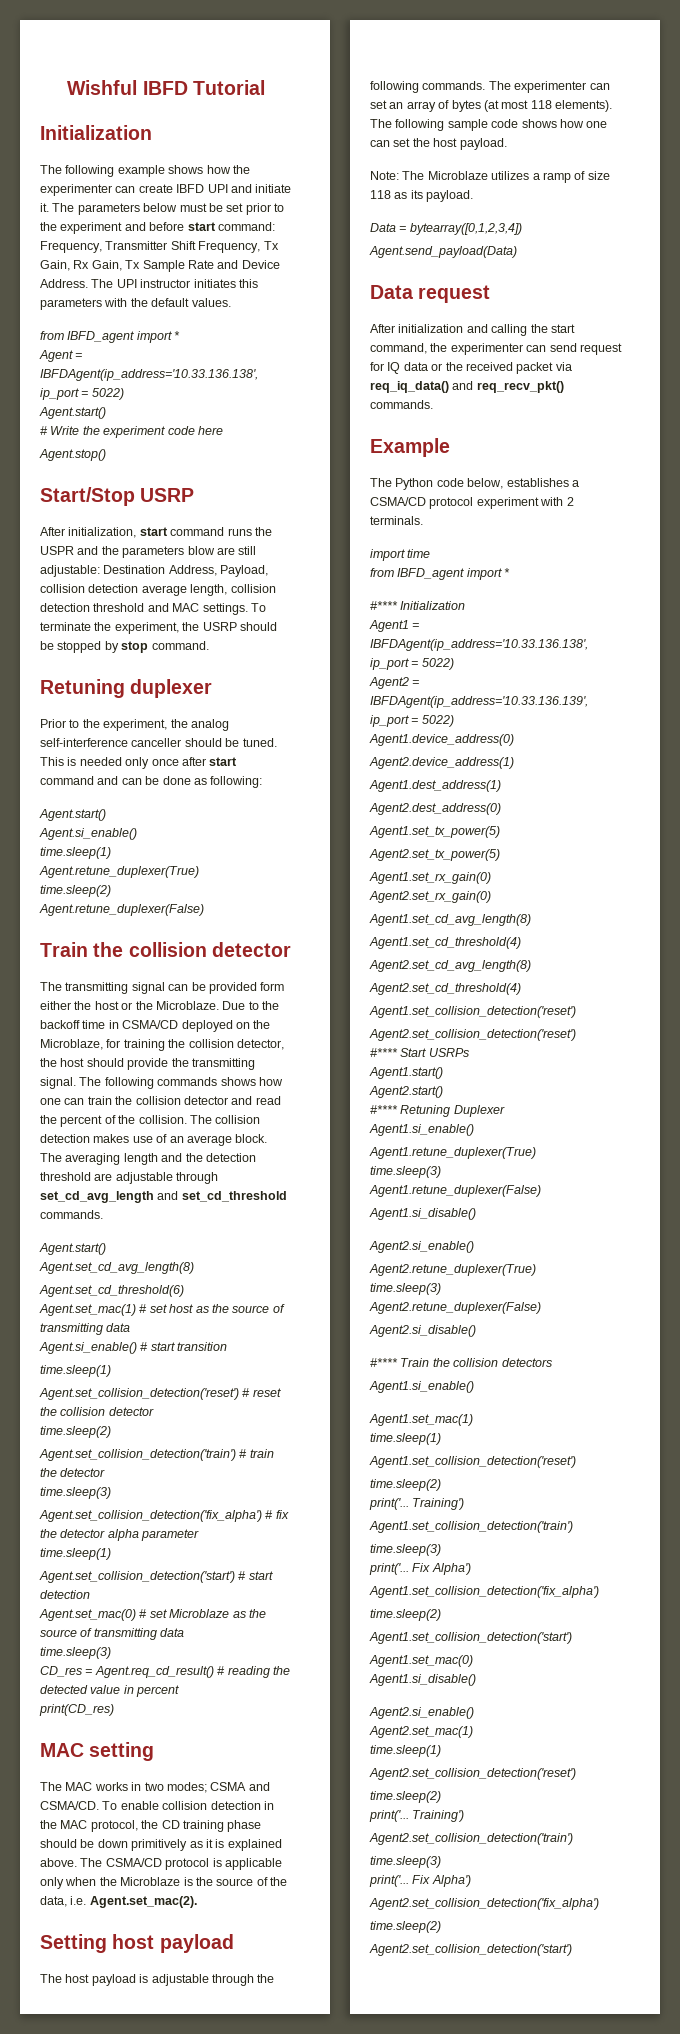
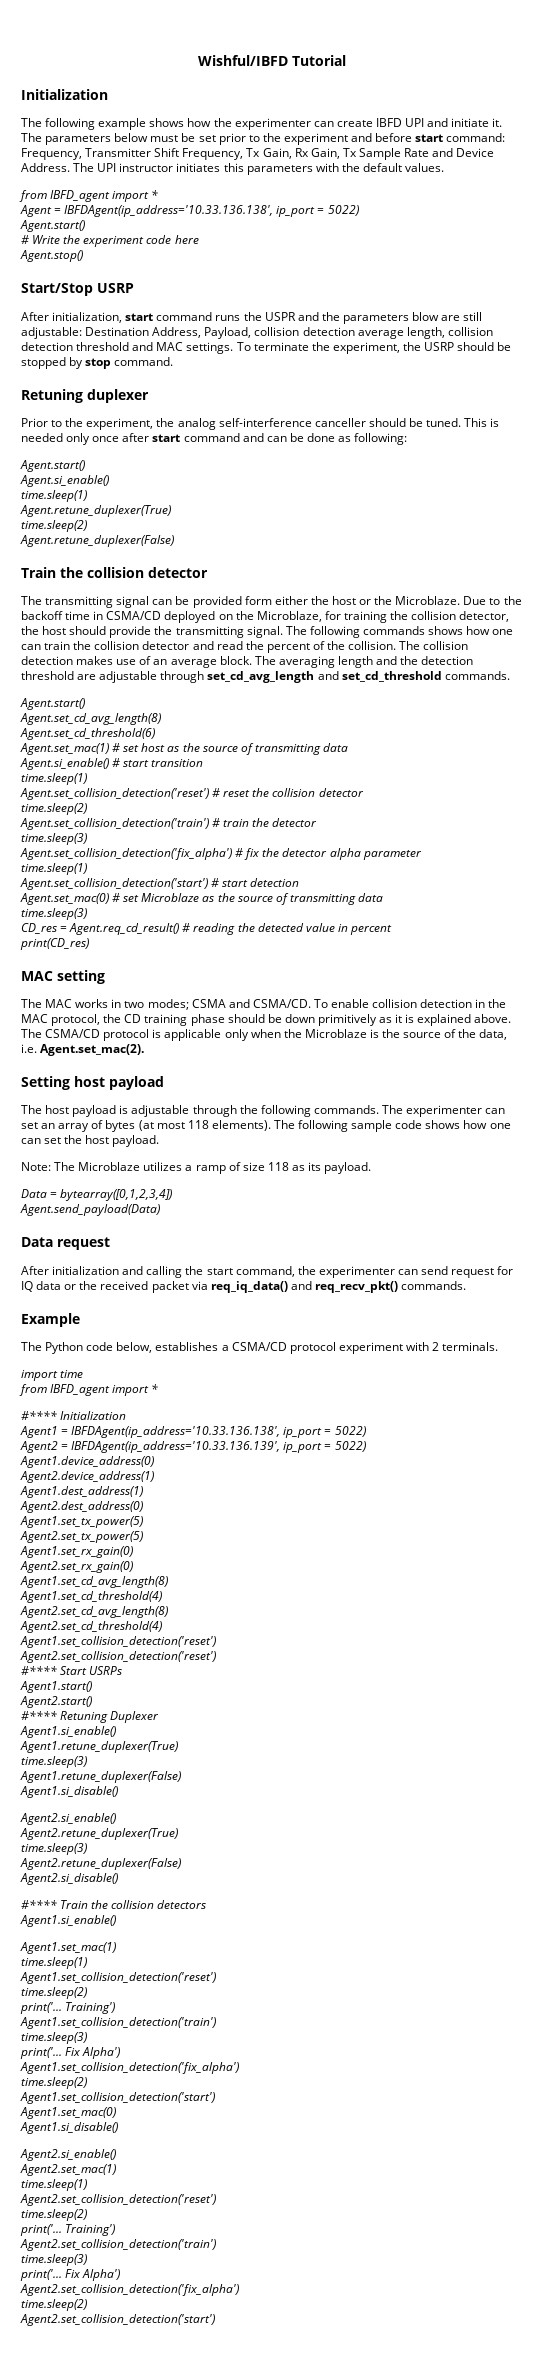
- Wishful IBFD Tutorial
+ Wishful/IBFD Tutorial

